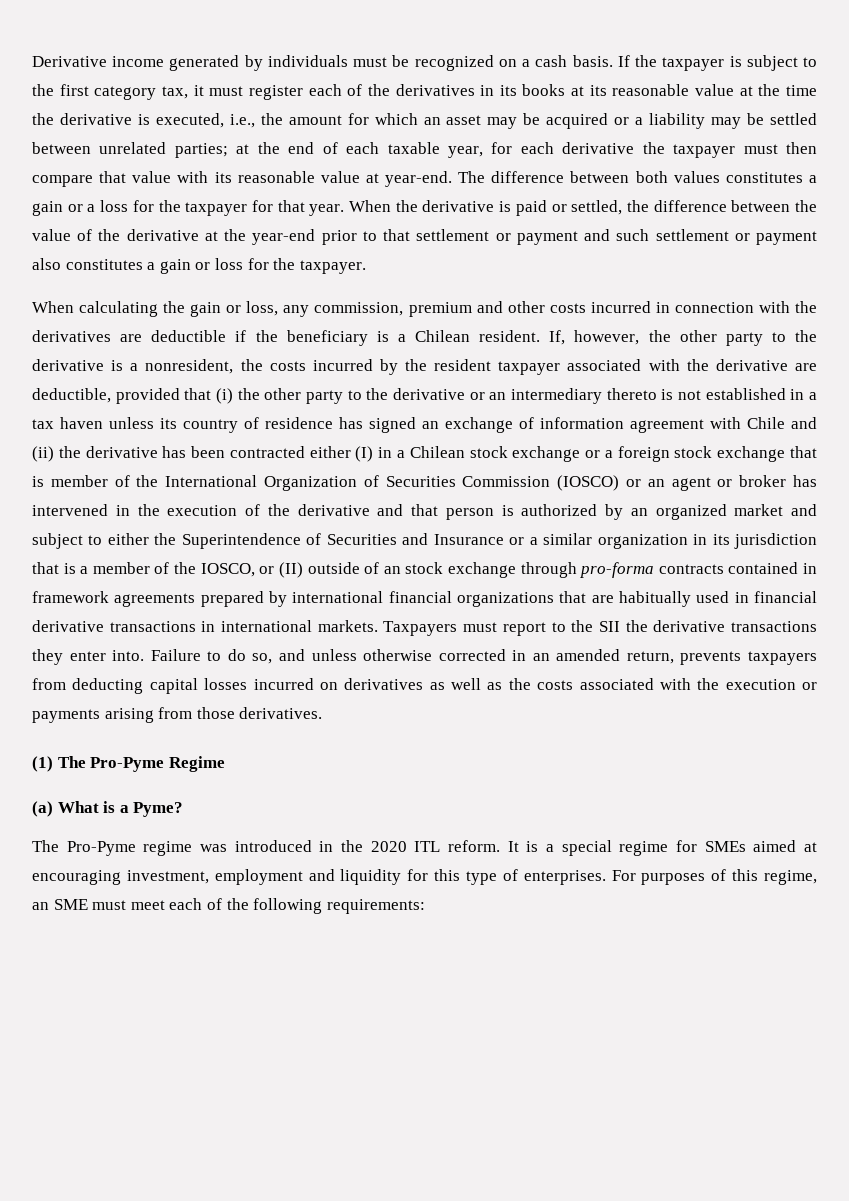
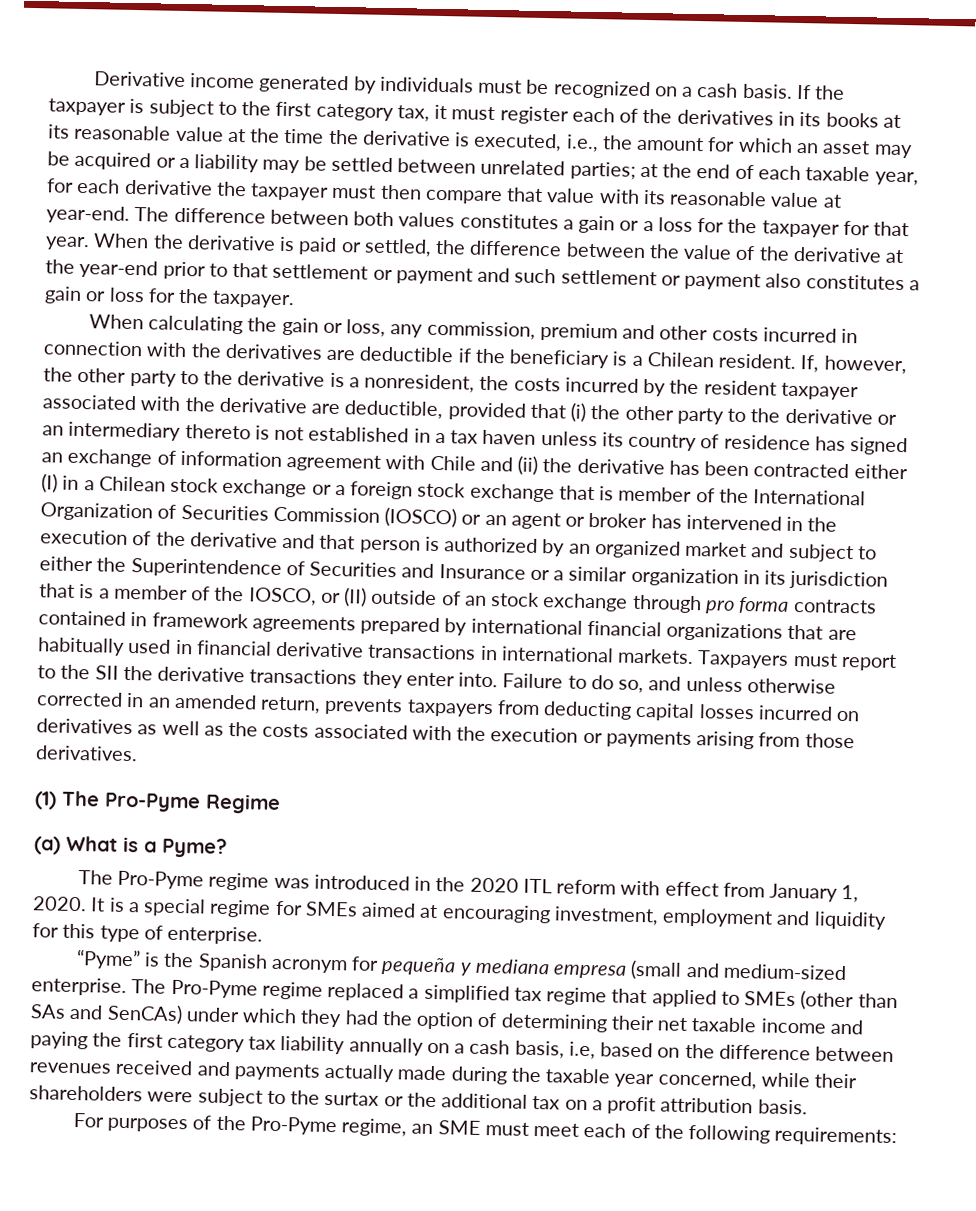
- If, however, the other party to the derivative is a nonresident, the costs incurred by the resident taxpayer associated with the derivative are deductible, provided that (i) the other party to the derivative or an intermediary thereto is not established in a tax haven unless its country of residence has signed an exchange of information agreement with Chile and (ii) the derivative has been contracted either (I) in a Chilean stock exchange or a foreign stock exchange that is member of the International Organization of Securities Commission (IOSCO) or an agent or broker has intervened in the execution of the derivative and that person is authorized by an organized market and subject to either the Superintendence of Securities and Insurance or a similar organization in its jurisdiction that is a member of the IOSCO, or (II) outside of an stock exchange through pro-forma contracts contained in framework agreements prepared by international financial organizations that are habitually used in financial derivative transactions in international markets.
+ If, however, the other party to the derivative is a nonresident, the costs incurred by the resident taxpayer associated with the derivative are deductible, provided that (i) the other party to the derivative or an intermediary thereto is not established in a tax haven unless its country of residence has signed an exchange of information agreement with Chile and (ii) the derivative has been contracted either (I) in a Chilean stock exchange or a foreign stock exchange that is member of the International Organization of Securities Commission (IOSCO) or an agent or broker has intervened in the execution of the derivative and that person is authorized by an organized market and subject to either the Superintendence of Securities and Insurance or a similar organization in its jurisdiction that is a member of the IOSCO, or (II) outside of an stock exchange through pro forma contracts contained in framework agreements prepared by international financial organizations that are habitually used in financial derivative transactions in international markets.
- The Pro-Pyme regime was introduced in the 2020 ITL reform.
+ The Pro-Pyme regime was introduced in the 2020 ITL reform with effect from January 1, 2020.
- It is a special regime for SMEs aimed at encouraging investment, employment and liquidity for this type of enterprises. For purposes of this regime, an SME must meet each of the following requirements:
+ It is a special regime for SMEs aimed at encouraging investment, employment and liquidity for this type of enterprise.
+ “Pyme” is the Spanish acronym for pequeña y mediana empresa (small and medium-sized enterprise. The Pro-Pyme regime replaced a simplified tax regime that applied to SMEs (other than SAs and SenCAs) under which they had the option of determining their net taxable income and paying the first category tax liability annually on a cash basis, i.e, based on the difference between revenues received and payments actually made during the taxable year concerned, while their shareholders were subject to the surtax or the additional tax on a profit attribution basis.
+ For purposes of the Pro-Pyme regime, an SME must meet each of the following requirements:

